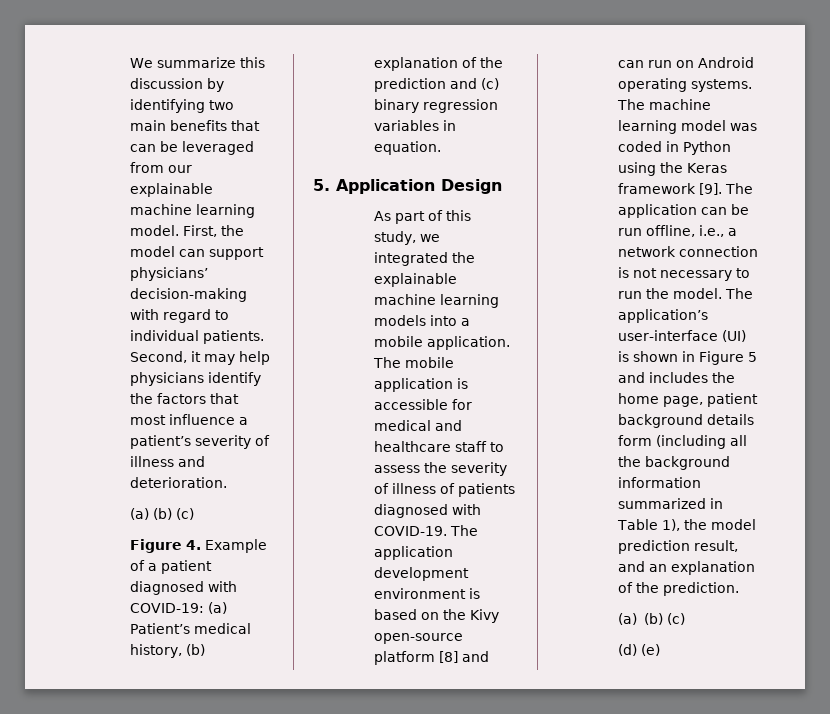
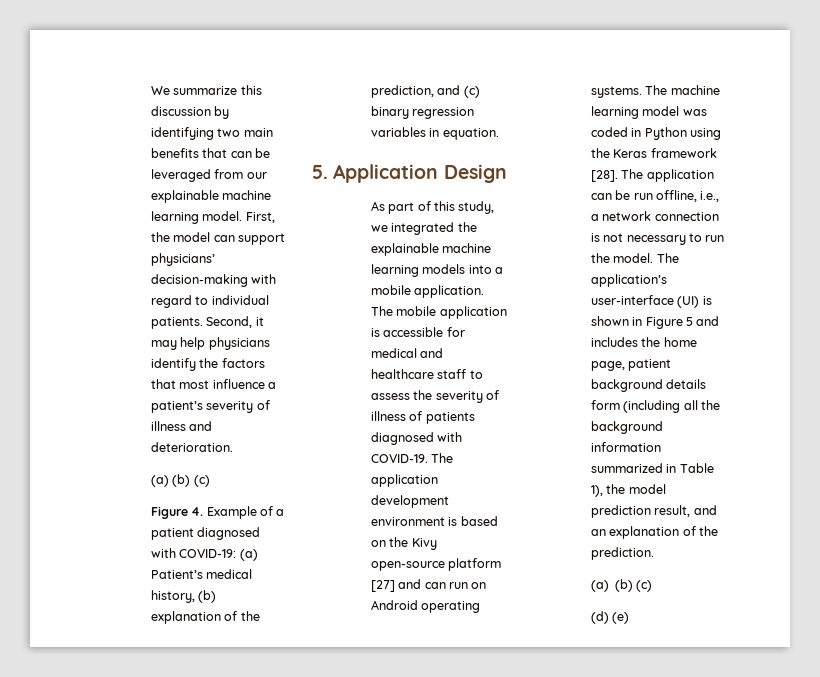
- Figure 4. Example of a patient diagnosed with COVID-19: (a) Patient’s medical history, (b) explanation of the prediction and (c) binary regression variables in equation.
+ Figure 4. Example of a patient diagnosed with COVID-19: (a) Patient’s medical history, (b) explanation of the prediction, and (c) binary regression variables in equation.
- The application development environment is based on the Kivy open-source platform [8] and can run on Android operating systems.
+ The application development environment is based on the Kivy open-source platform [27] and can run on Android operating systems.
- The machine learning model was coded in Python using the Keras framework [9].
+ The machine learning model was coded in Python using the Keras framework [28].

